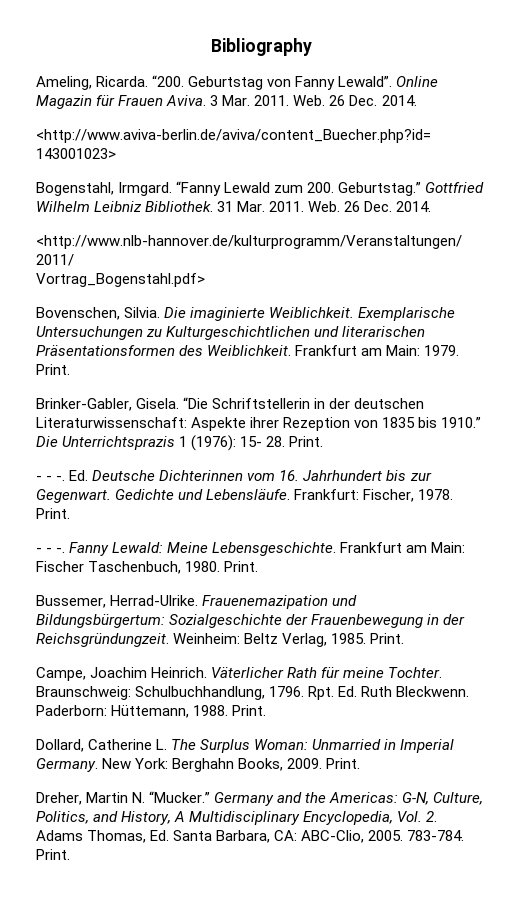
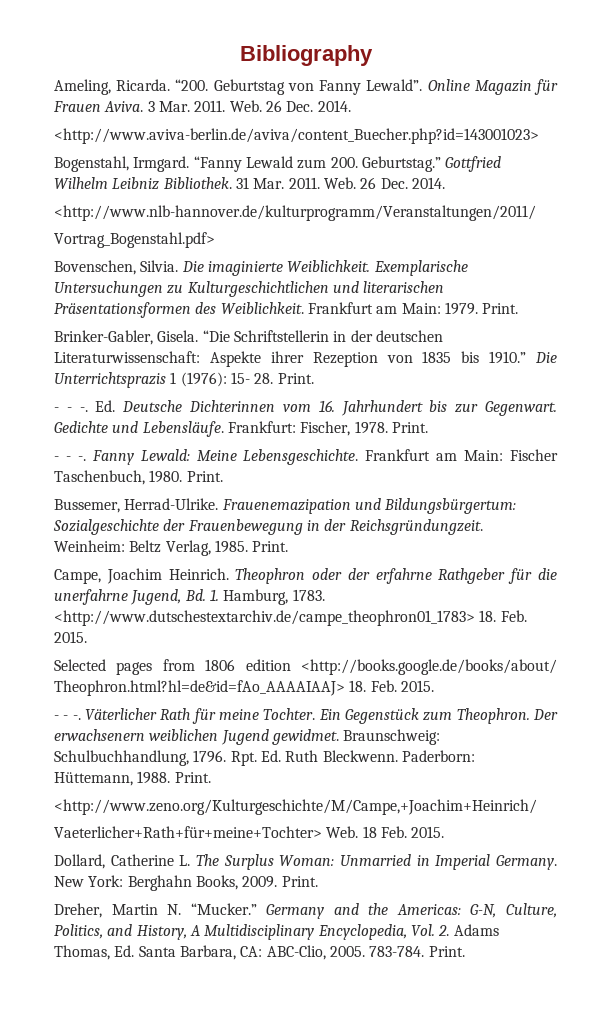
+ Theophron oder der erfahrne Rathgeber für die unerfahrne Jugend, Bd. 1. Hamburg, 1783. <http://www.dutschestextarchiv.de/campe_theophron01_1783> 18. Feb. 2015.
+ Selected pages from 1806 edition <http://books.google.de/books/about/ Theophron.html?hl=de&id=fAo_AAAAIAAJ> 18. Feb. 2015.
+ - - -.
+ Ein Gegenstück zum Theophron. Der erwachsenern weiblichen Jugend gewidmet.
+ <http://www.zeno.org/Kulturgeschichte/M/Campe,+Joachim+Heinrich/
+ Vaeterlicher+Rath+für+meine+Tochter> Web. 18 Feb. 2015.

